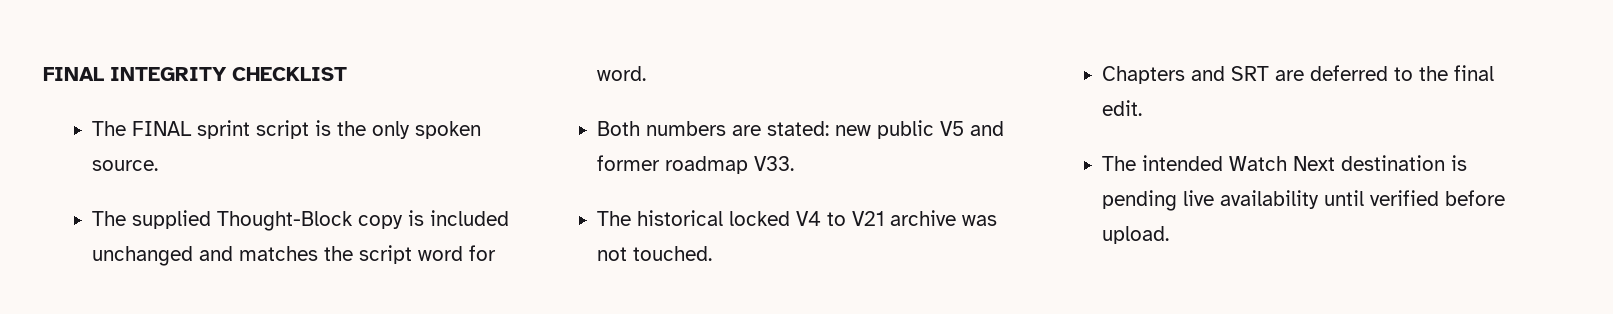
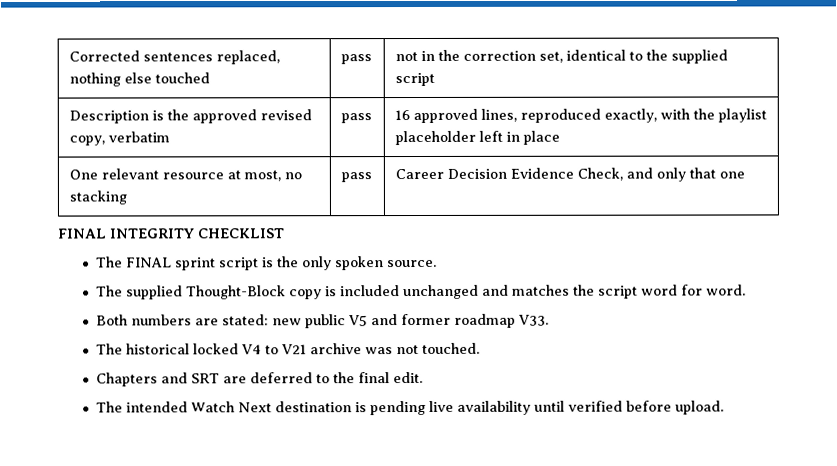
+ Corrected sentences replaced, nothing else touched | pass | not in the correction set, identical to the supplied script
+ Description is the approved revised copy, verbatim | pass | 16 approved lines, reproduced exactly, with the playlist placeholder left in place
+ One relevant resource at most, no stacking | pass | Career Decision Evidence Check, and only that one

